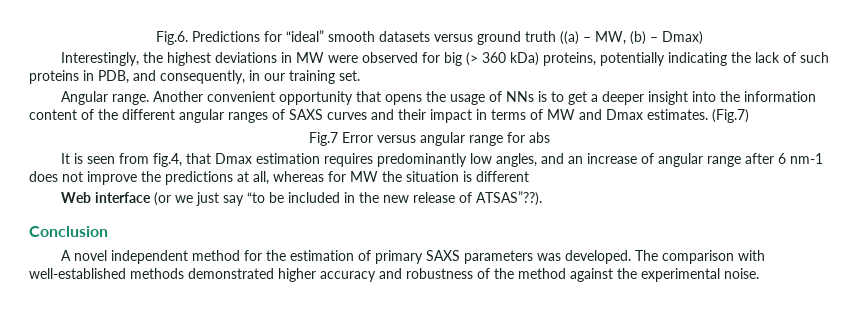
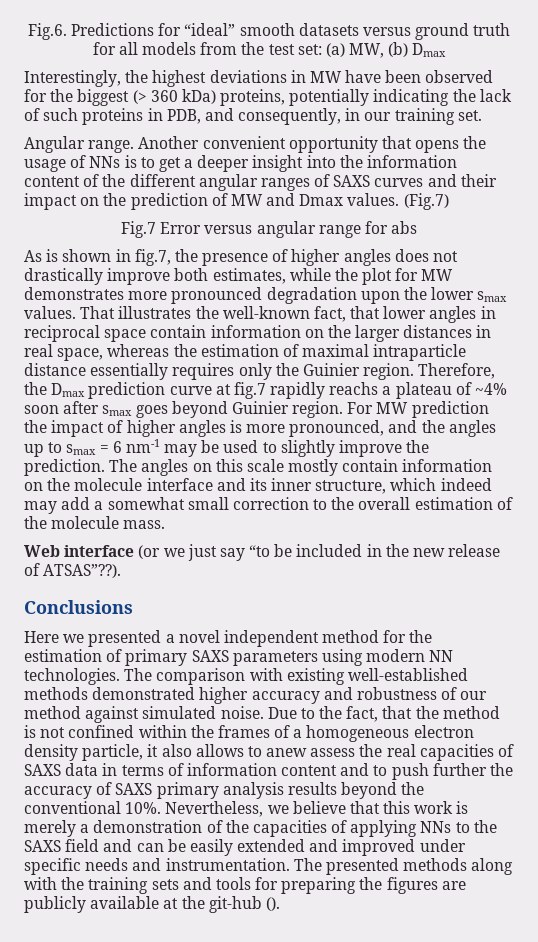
- Fig.6. Predictions for “ideal” smooth datasets versus ground truth ((a) – MW, (b) – Dmax)
+ Fig.6. Predictions for “ideal” smooth datasets versus ground truth for all models from the test set: (a) MW, (b) Dmax
- Interestingly, the highest deviations in MW were observed for big (> 360 kDa) proteins, potentially indicating the lack of such proteins in PDB, and consequently, in our training set.
+ Interestingly, the highest deviations in MW have been observed for the biggest (> 360 kDa) proteins, potentially indicating the lack of such proteins in PDB, and consequently, in our training set.
- Another convenient opportunity that opens the usage of NNs is to get a deeper insight into the information content of the different angular ranges of SAXS curves and their impact in terms of MW and Dmax estimates.
+ Another convenient opportunity that opens the usage of NNs is to get a deeper insight into the information content of the different angular ranges of SAXS curves and their impact on the prediction of MW and Dmax values.
- It is seen from fig.4, that Dmax estimation requires predominantly low angles, and an increase of angular range after 6 nm-1 does not improve the predictions at all, whereas for MW the situation is different
+ As is shown in fig.7, the presence of higher angles does not drastically improve both estimates, while the plot for MW demonstrates more pronounced degradation upon the lower smax values. That illustrates the well-known fact, that lower angles in reciprocal space contain information on the larger distances in real space, whereas the estimation of maximal intraparticle distance essentially requires only the Guinier region. Therefore, the Dmax prediction curve at fig.7 rapidly reachs a plateau of ~4% soon after smax goes beyond Guinier region. For MW prediction the impact of higher angles is more pronounced, and the angles up to smax = 6 nm-1 may be used to slightly improve the prediction. The angles on this scale mostly contain information on the molecule interface and its inner structure, which indeed may add a somewhat small correction to the overall estimation of the molecule mass.
- Conclusion
- A novel independent method for the estimation of primary SAXS parameters was developed.
+ Conclusions
+ Here we presented a novel independent method for the estimation of primary SAXS parameters using modern NN technologies.
- The comparison with well-established methods demonstrated higher accuracy and robustness of the method against the experimental noise.
+ The comparison with existing well-established methods demonstrated higher accuracy and robustness of our method against simulated noise. Due to the fact, that the method is not confined within the frames of a homogeneous electron density particle, it also allows to anew assess the real capacities of SAXS data in terms of information content and to push further the accuracy of SAXS primary analysis results beyond the conventional 10%. Nevertheless, we believe that this work is merely a demonstration of the capacities of applying NNs to the SAXS field and can be easily extended and improved under specific needs and instrumentation. The presented methods along with the training sets and tools for preparing the figures are publicly available at the git-hub ().

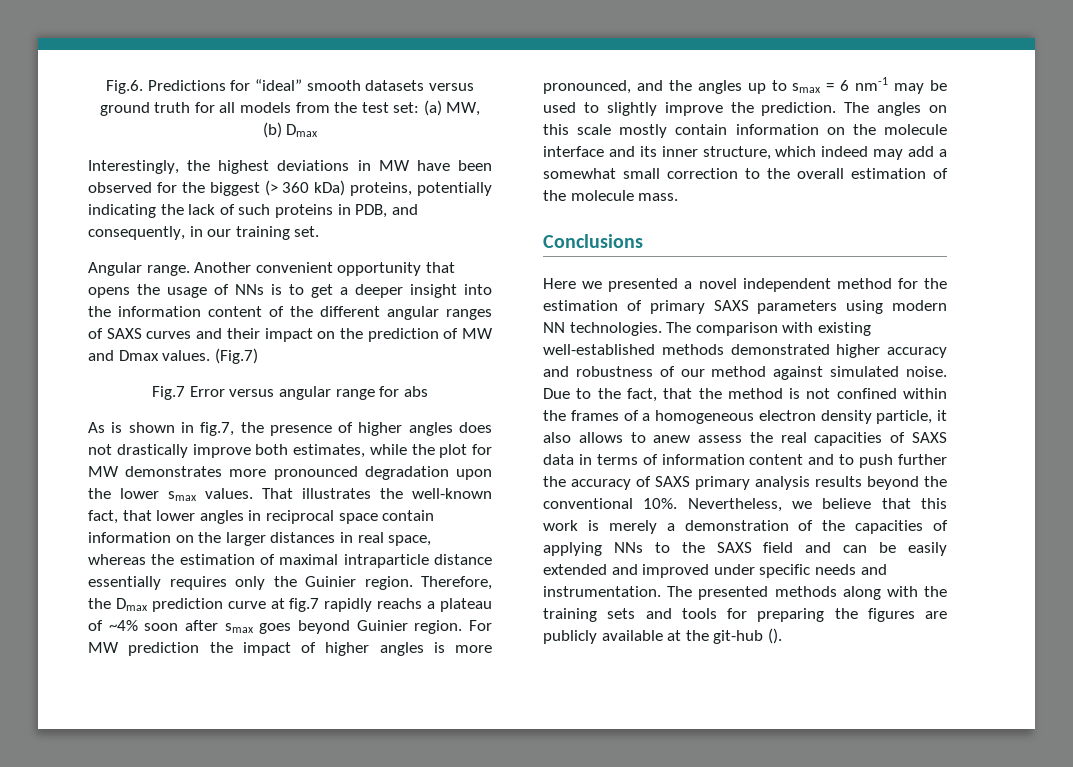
- Web interface (or we just say “to be included in the new release of ATSAS”??).

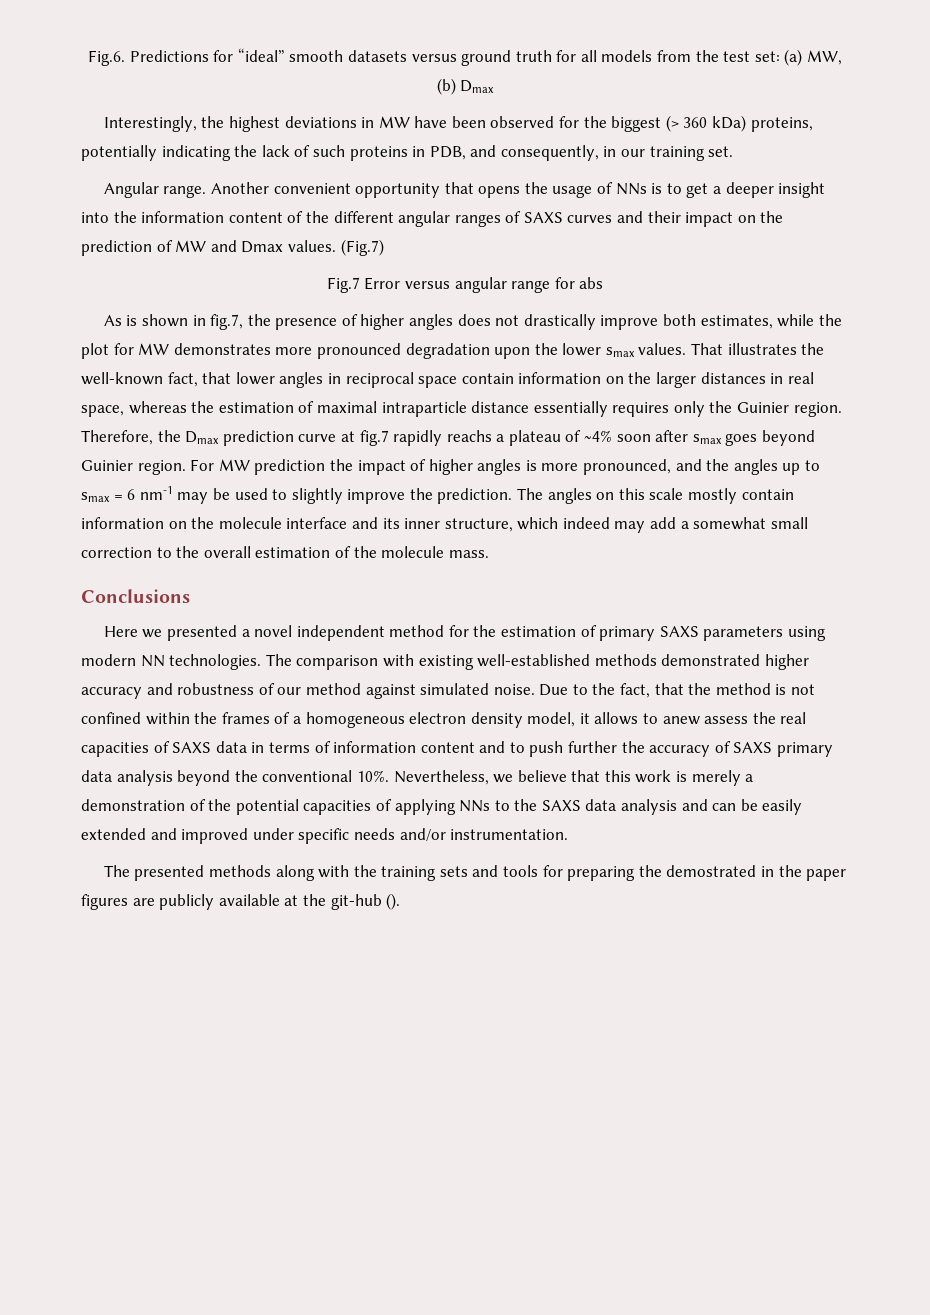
- Due to the fact, that the method is not confined within the frames of a homogeneous electron density particle, it also allows to anew assess the real capacities of SAXS data in terms of information content and to push further the accuracy of SAXS primary analysis results beyond the conventional 10%.
+ Due to the fact, that the method is not confined within the frames of a homogeneous electron density model, it allows to anew assess the real capacities of SAXS data in terms of information content and to push further the accuracy of SAXS primary data analysis beyond the conventional 10%.
- Nevertheless, we believe that this work is merely a demonstration of the capacities of applying NNs to the SAXS field and can be easily extended and improved under specific needs and instrumentation. The presented methods along with the training sets and tools for preparing the figures are publicly available at the git-hub ().
+ Nevertheless, we believe that this work is merely a demonstration of the potential capacities of applying NNs to the SAXS data analysis and can be easily extended and improved under specific needs and/or instrumentation.
+ The presented methods along with the training sets and tools for preparing the demostrated in the paper figures are publicly available at the git-hub ().

